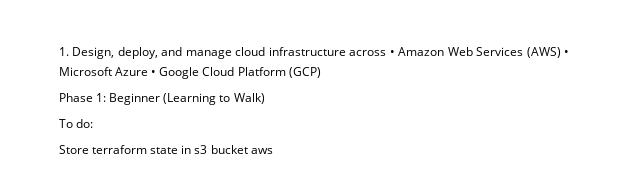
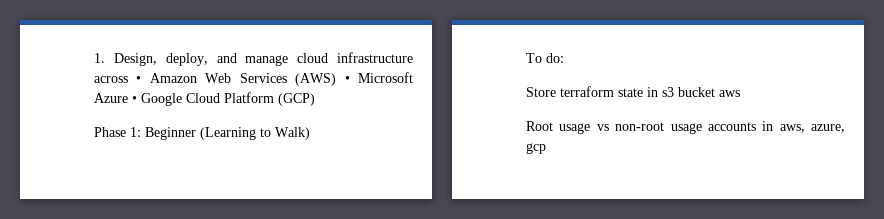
+ Root usage vs non-root usage accounts in aws, azure, gcp

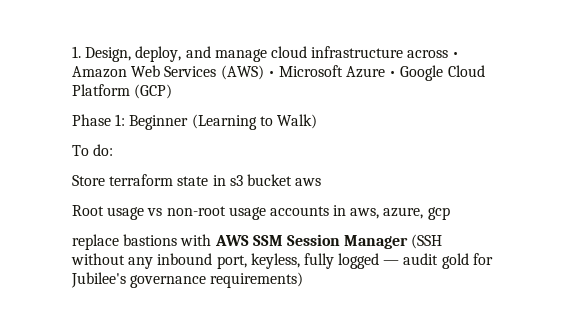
+ replace bastions with AWS SSM Session Manager (SSH without any inbound port, keyless, fully logged — audit gold for Jubilee's governance requirements)

